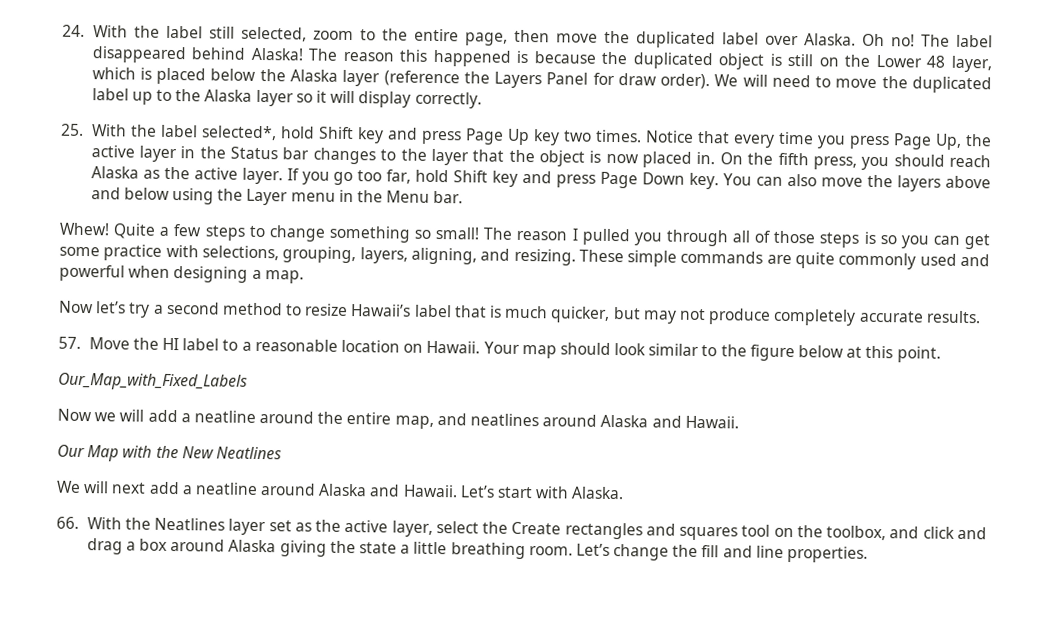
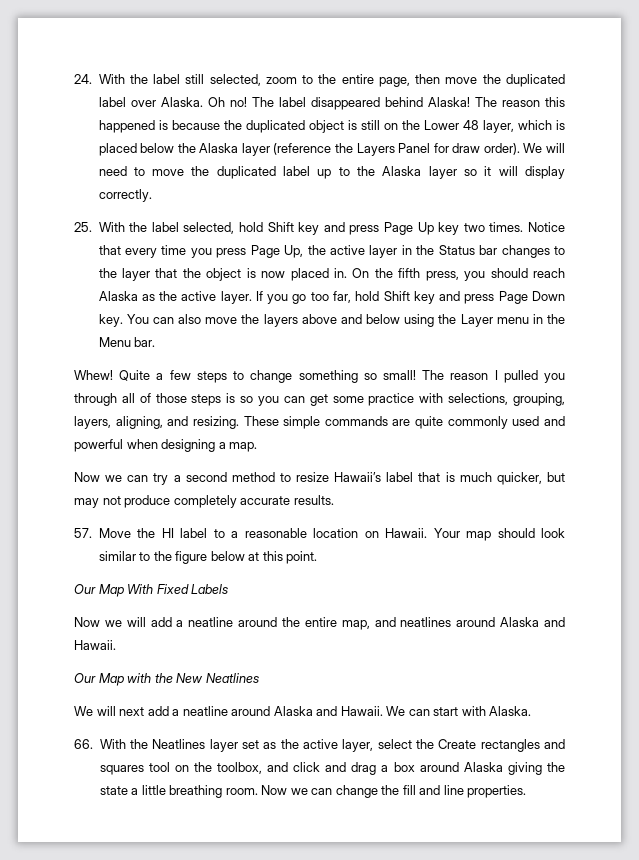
- 25. With the label selected*, hold Shift key and press Page Up key two times.
+ 25. With the label selected, hold Shift key and press Page Up key two times.
- Now let’s try a second method to resize Hawaii’s label that is much quicker, but may not produce completely accurate results.
+ Now we can try a second method to resize Hawaii’s label that is much quicker, but may not produce completely accurate results.
- Our_Map_with_Fixed_Labels
+ Our Map With Fixed Labels
- Let’s start with Alaska.
+ We can start with Alaska.
- Let’s change the fill and line properties.
+ Now we can change the fill and line properties.

